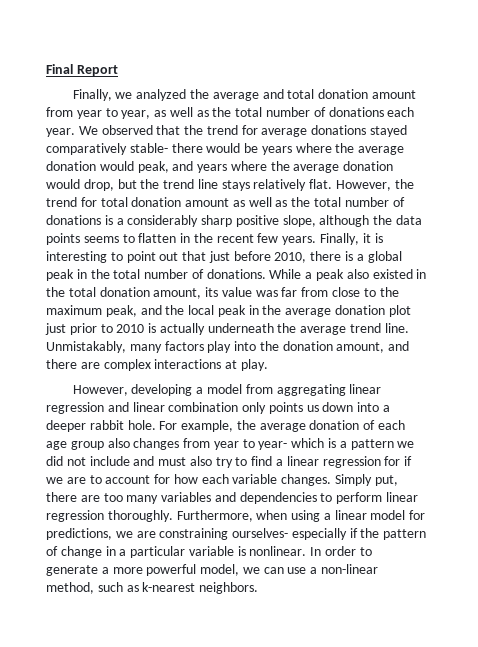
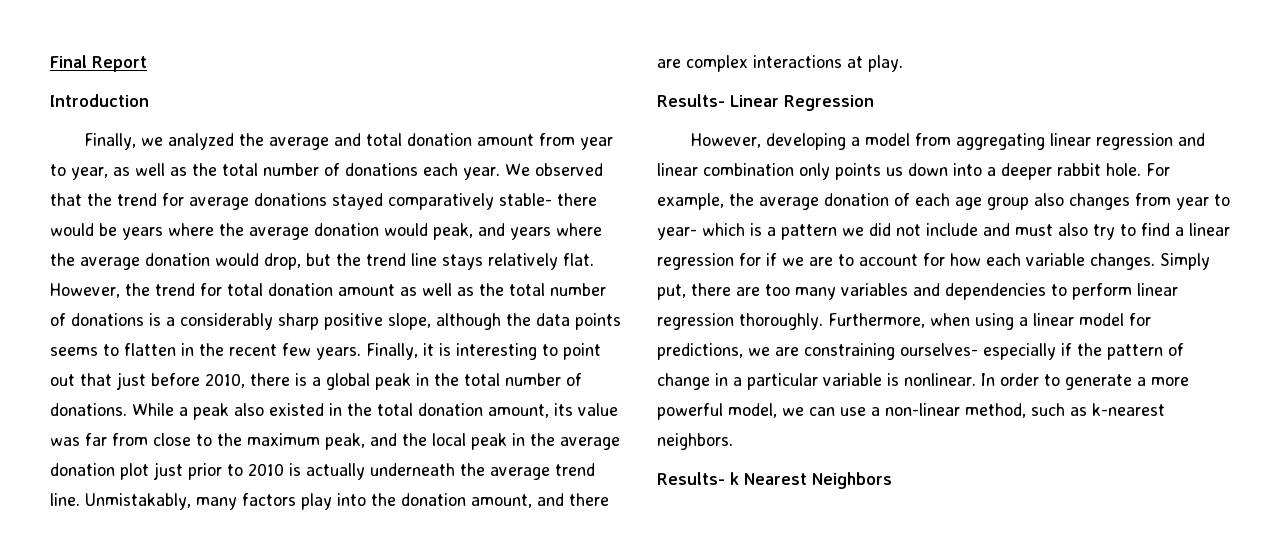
+ Introduction
+ Results- Linear Regression
+ Results- k Nearest Neighbors

